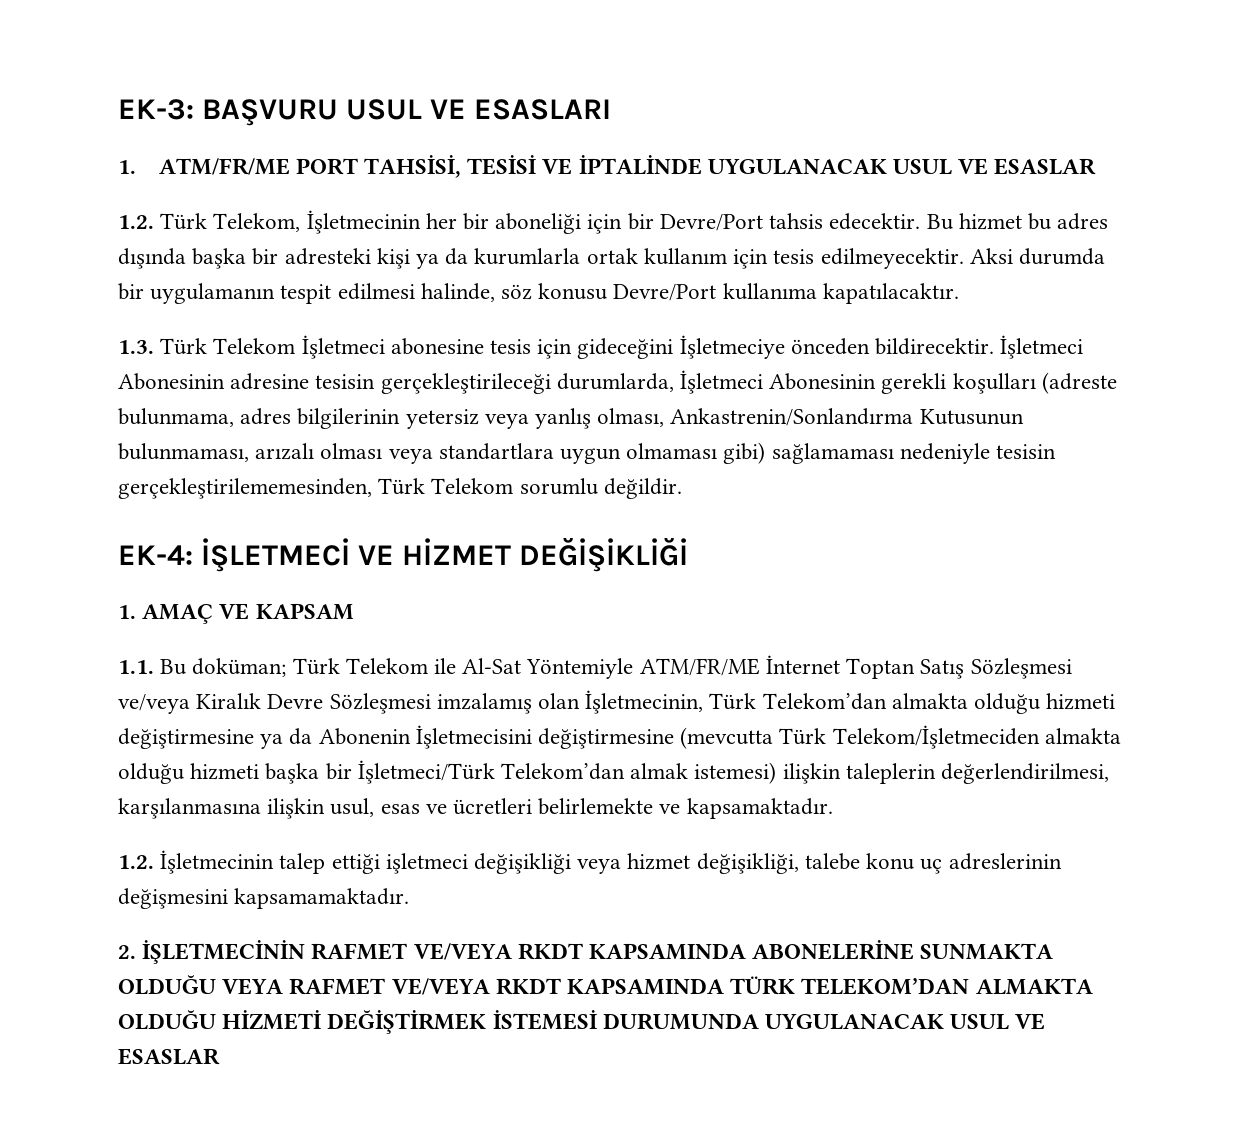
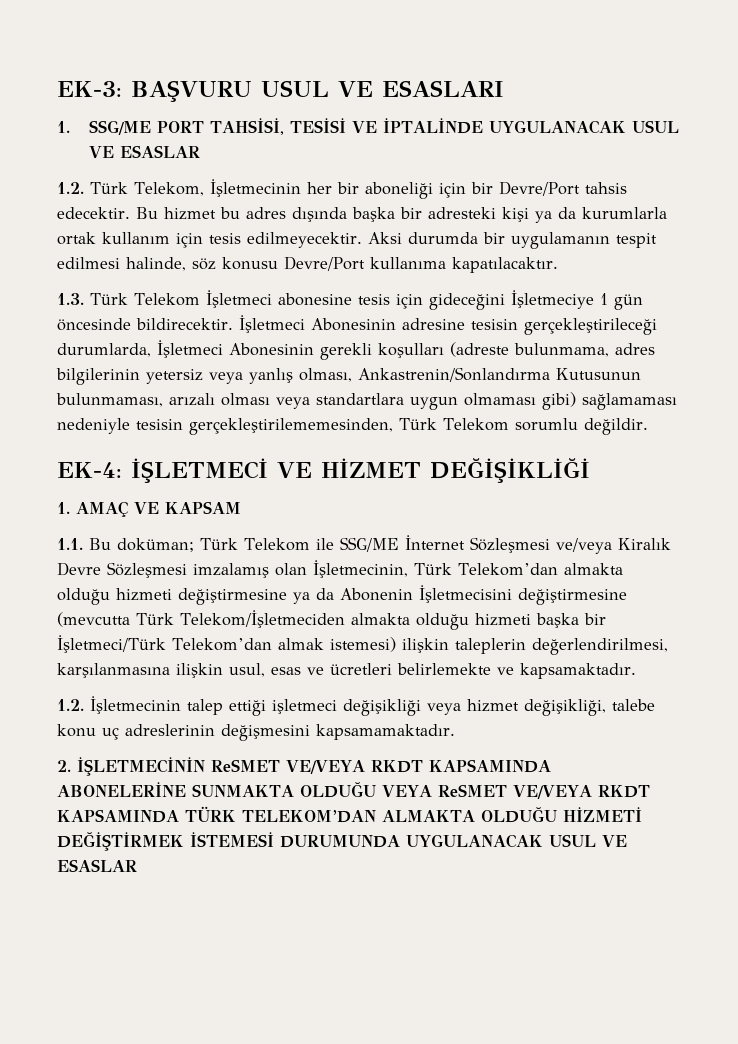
- 1. ATM/FR/ME PORT TAHSİSİ, TESİSİ VE İPTALİNDE UYGULANACAK USUL VE ESASLAR
+ 1. SSG/ME PORT TAHSİSİ, TESİSİ VE İPTALİNDE UYGULANACAK USUL VE ESASLAR
- 1.3. Türk Telekom İşletmeci abonesine tesis için gideceğini İşletmeciye önceden bildirecektir.
+ 1.3. Türk Telekom İşletmeci abonesine tesis için gideceğini İşletmeciye 1 gün öncesinde bildirecektir.
- 1.1. Bu doküman; Türk Telekom ile Al-Sat Yöntemiyle ATM/FR/ME İnternet Toptan Satış Sözleşmesi ve/veya Kiralık Devre Sözleşmesi imzalamış olan İşletmecinin, Türk Telekom’dan almakta olduğu hizmeti değiştirmesine ya da Abonenin İşletmecisini değiştirmesine (mevcutta Türk Telekom/İşletmeciden almakta olduğu hizmeti başka bir İşletmeci/Türk Telekom’dan almak istemesi) ilişkin taleplerin değerlendirilmesi, karşılanmasına ilişkin usul, esas ve ücretleri belirlemekte ve kapsamaktadır.
+ 1.1. Bu doküman; Türk Telekom ile SSG/ME İnternet Sözleşmesi ve/veya Kiralık Devre Sözleşmesi imzalamış olan İşletmecinin, Türk Telekom’dan almakta olduğu hizmeti değiştirmesine ya da Abonenin İşletmecisini değiştirmesine (mevcutta Türk Telekom/İşletmeciden almakta olduğu hizmeti başka bir İşletmeci/Türk Telekom’dan almak istemesi) ilişkin taleplerin değerlendirilmesi, karşılanmasına ilişkin usul, esas ve ücretleri belirlemekte ve kapsamaktadır.
- 2. İŞLETMECİNİN RAFMET VE/VEYA RKDT KAPSAMINDA ABONELERİNE SUNMAKTA OLDUĞU VEYA RAFMET VE/VEYA RKDT KAPSAMINDA TÜRK TELEKOM’DAN ALMAKTA OLDUĞU HİZMETİ DEĞİŞTİRMEK İSTEMESİ DURUMUNDA UYGULANACAK USUL VE ESASLAR
+ 2. İŞLETMECİNİN ReSMET VE/VEYA RKDT KAPSAMINDA ABONELERİNE SUNMAKTA OLDUĞU VEYA ReSMET VE/VEYA RKDT KAPSAMINDA TÜRK TELEKOM’DAN ALMAKTA OLDUĞU HİZMETİ DEĞİŞTİRMEK İSTEMESİ DURUMUNDA UYGULANACAK USUL VE ESASLAR

